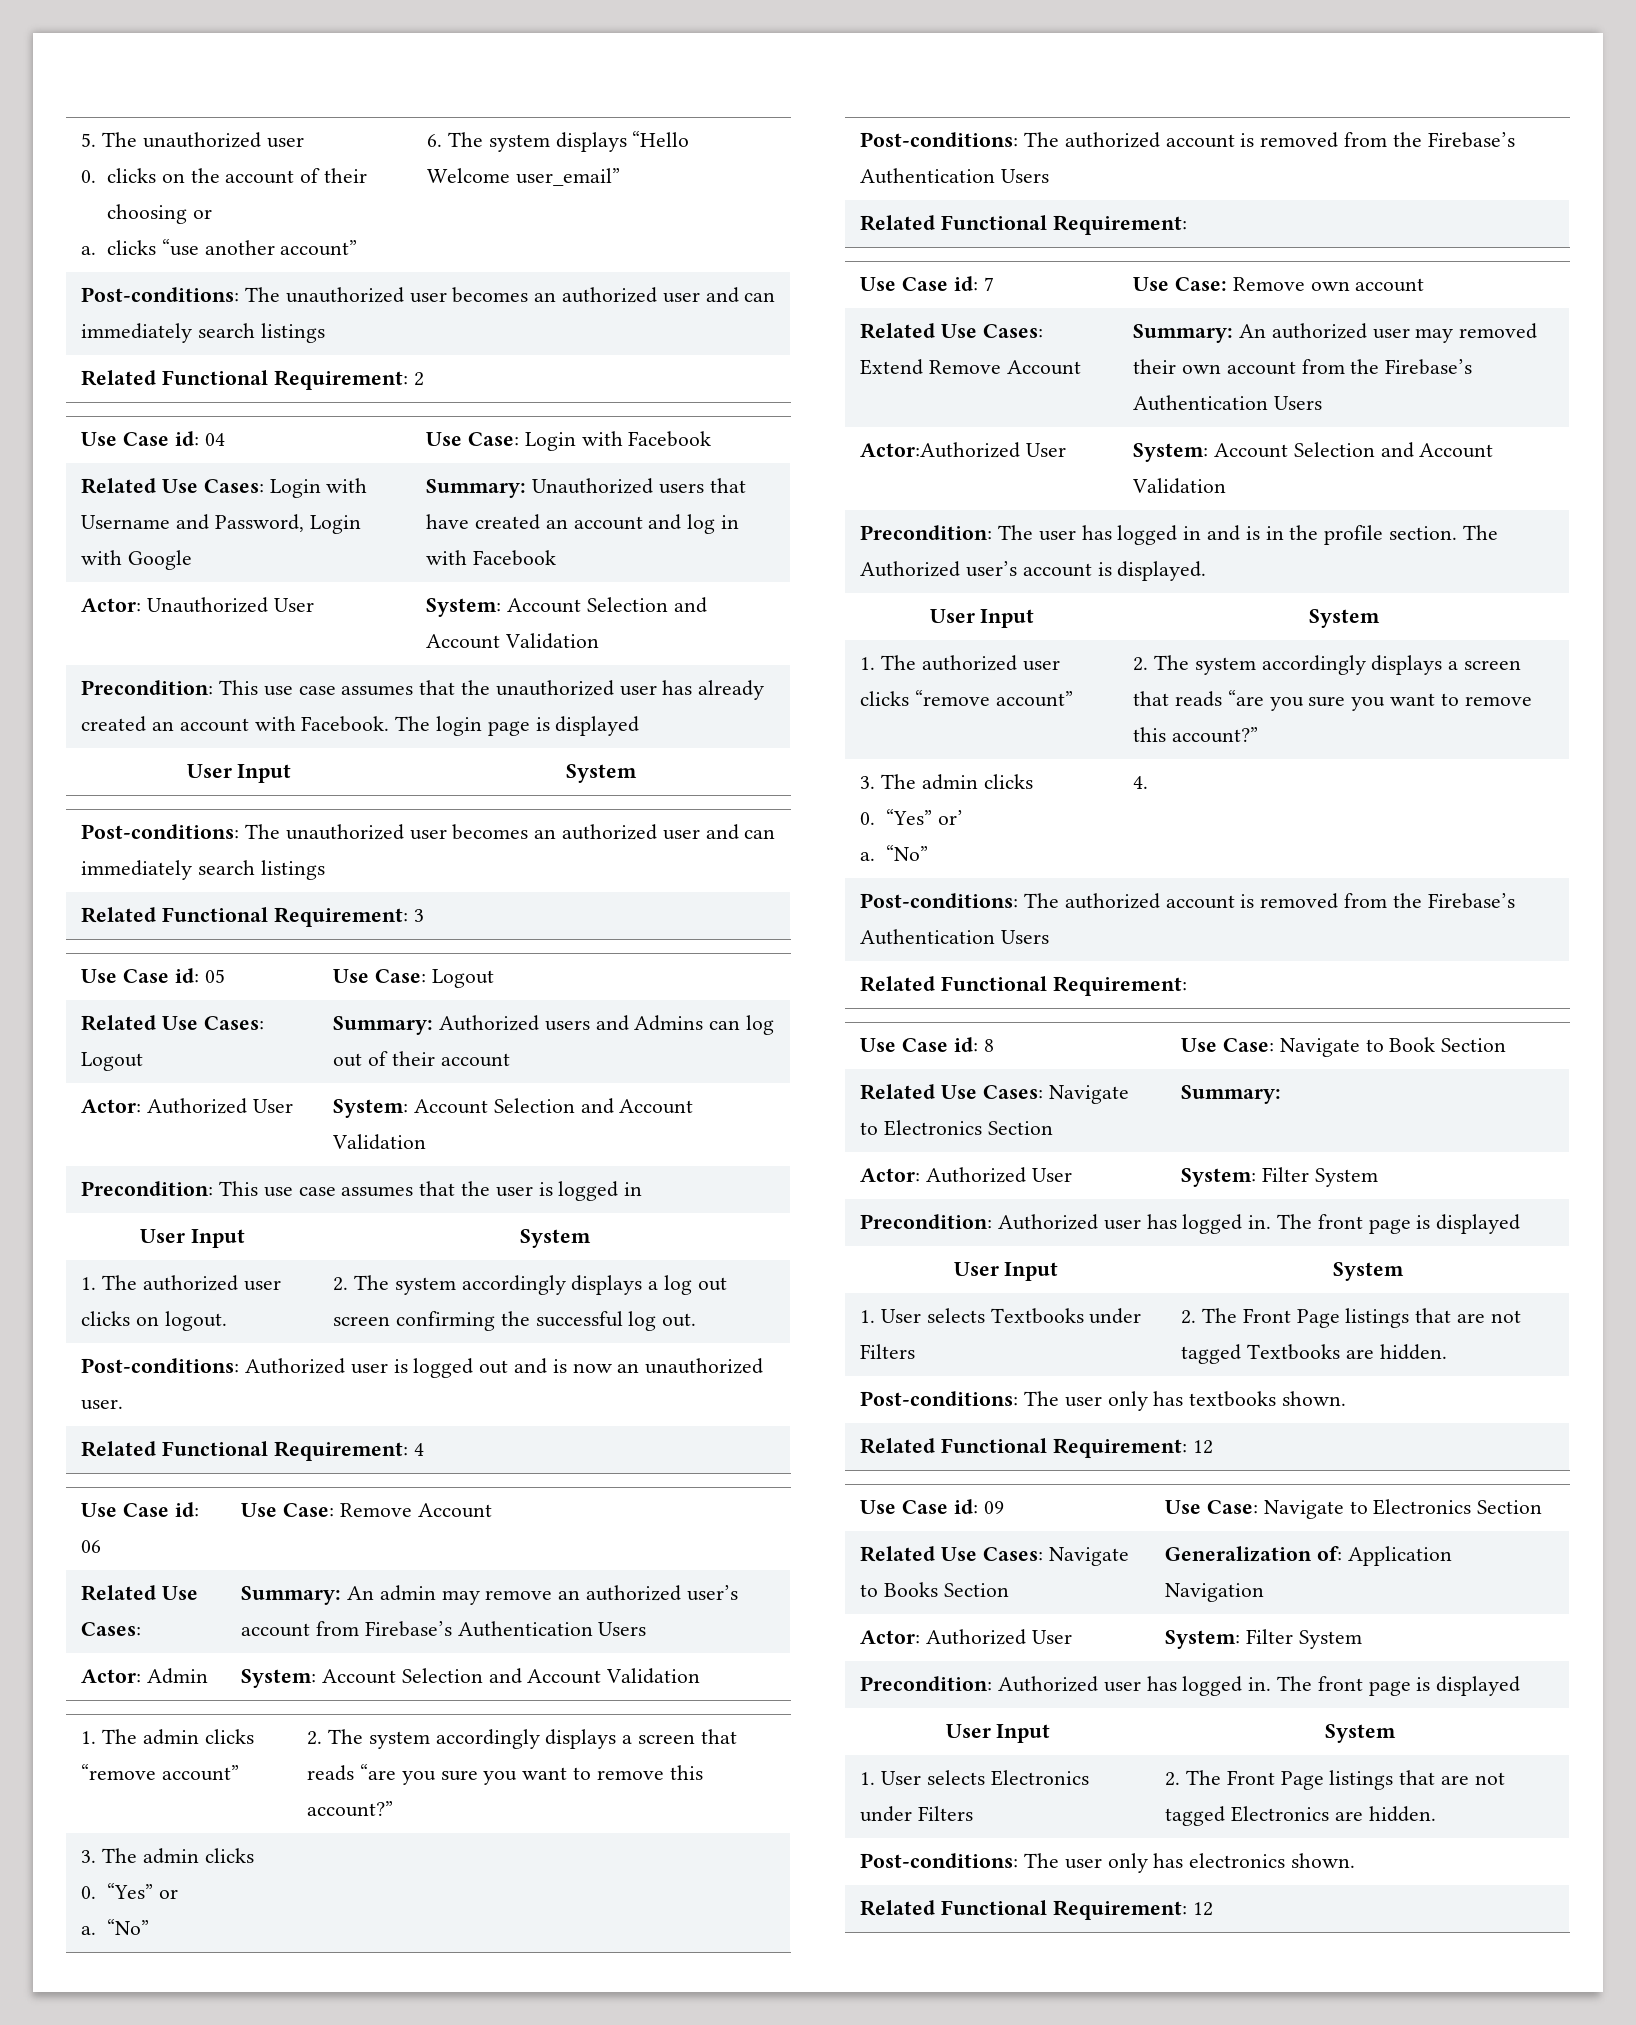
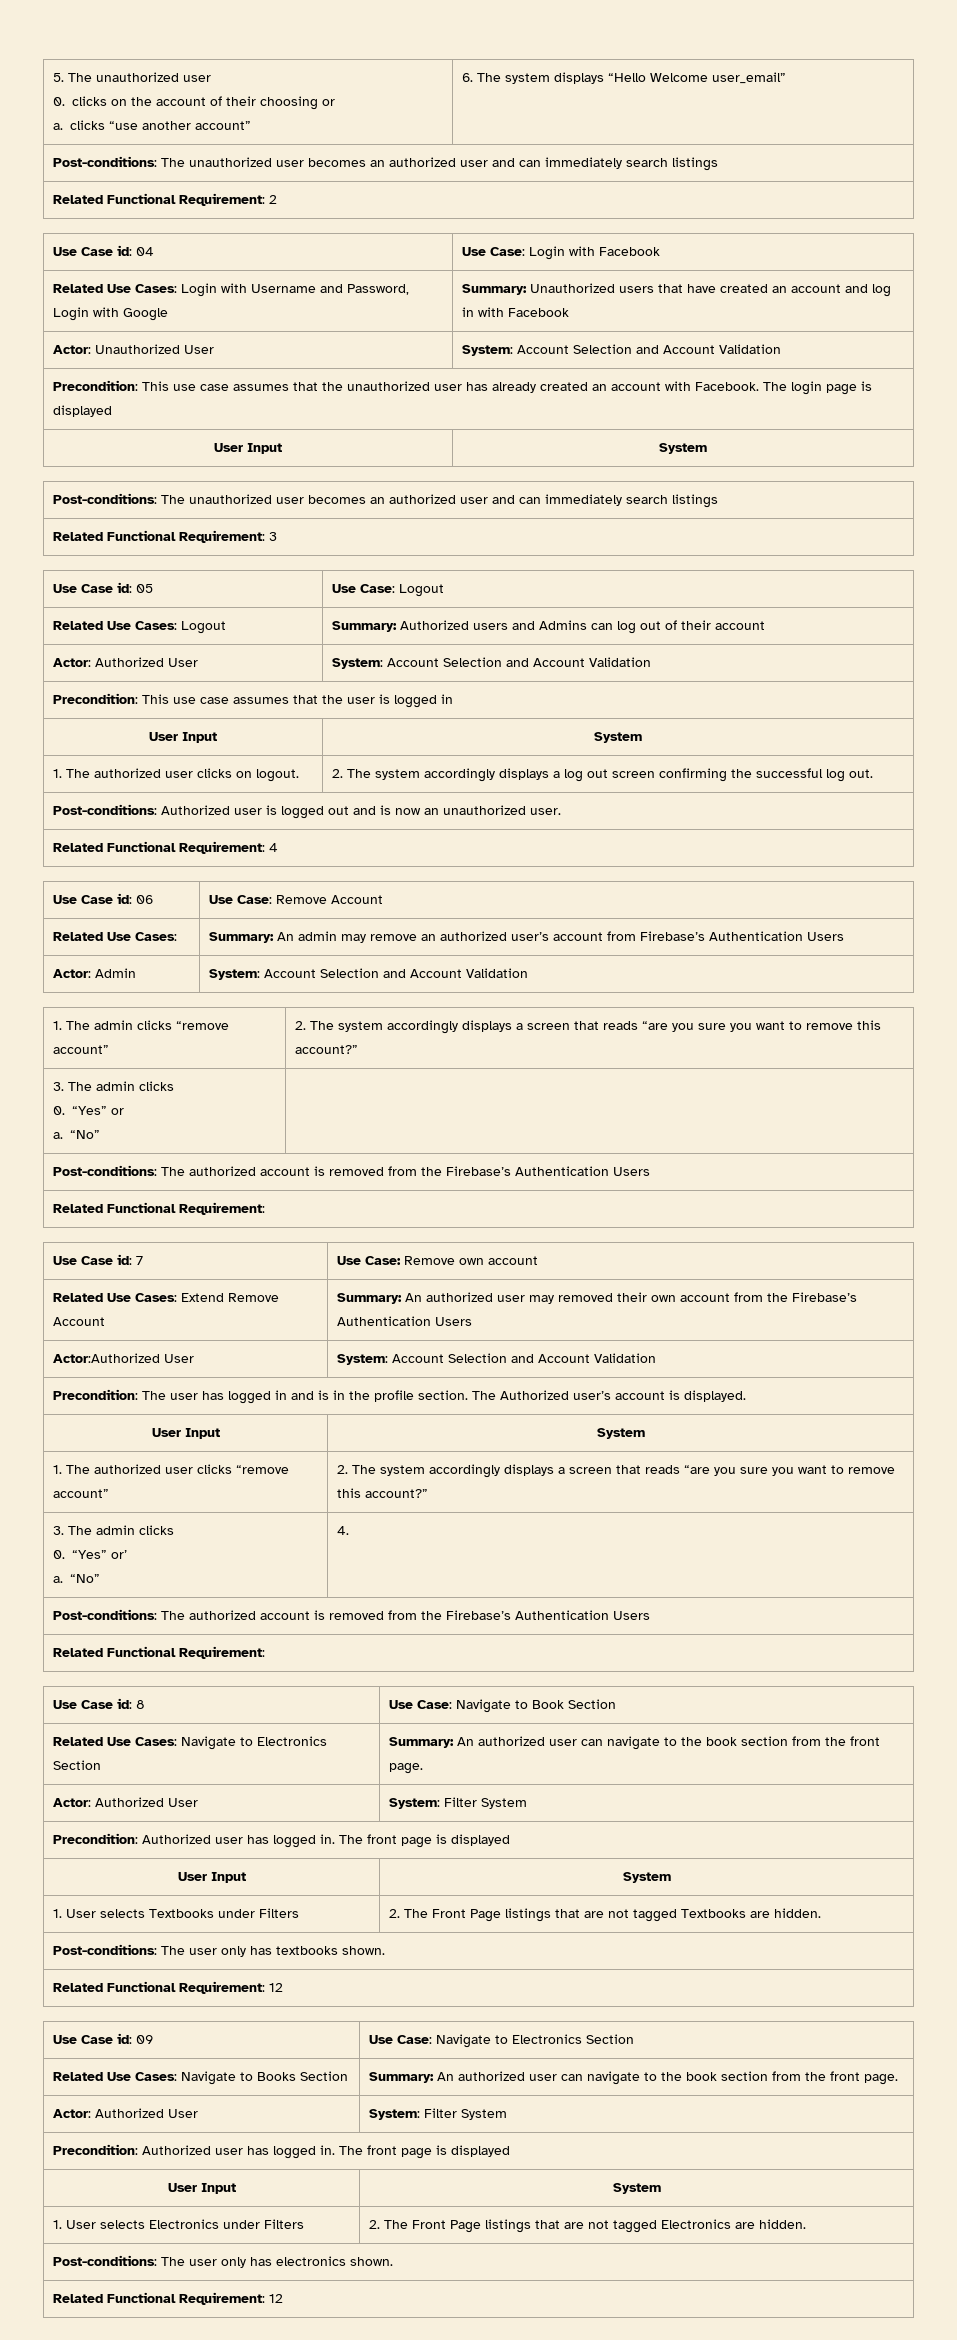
- Related Use Cases: Navigate to Electronics Section | Summary:
+ Related Use Cases: Navigate to Electronics Section | Summary: An authorized user can navigate to the book section from the front page.
- Related Use Cases: Navigate to Books Section | Generalization of: Application Navigation
+ Related Use Cases: Navigate to Books Section | Summary: An authorized user can navigate to the book section from the front page.

